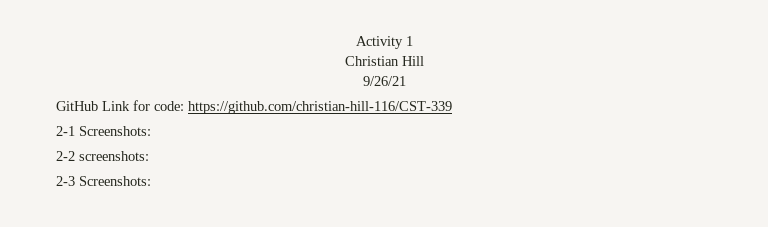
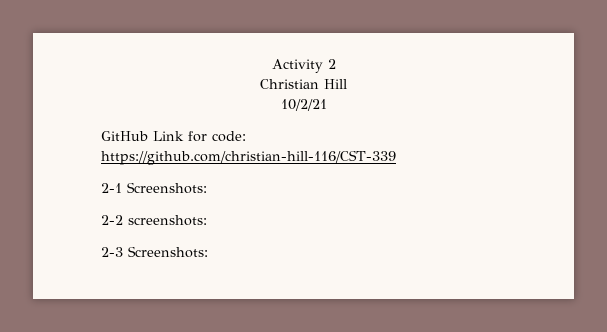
- Activity 1
+ Activity 2
- 9/26/21
+ 10/2/21

